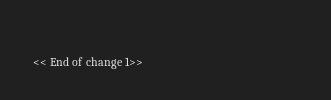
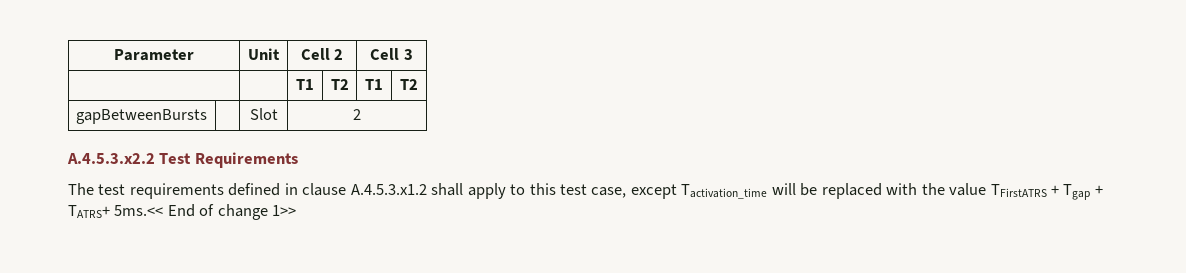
- << End of change 1>>
+ Parameter | Unit | Cell 2 | Cell 3
+ | | T1 | T2 | T1 | T2
+ gapBetweenBursts | | Slot | 2
+ A.4.5.3.x2.2 Test Requirements
+ The test requirements defined in clause A.4.5.3.x1.2 shall apply to this test case, except Tactivation_time will be replaced with the value TFirstATRS + Tgap + TATRS+ 5ms.<< End of change 1>>

